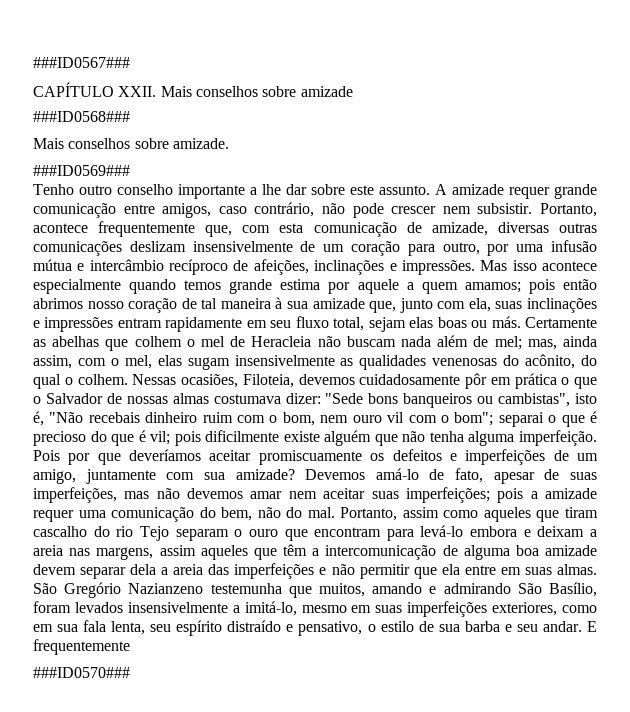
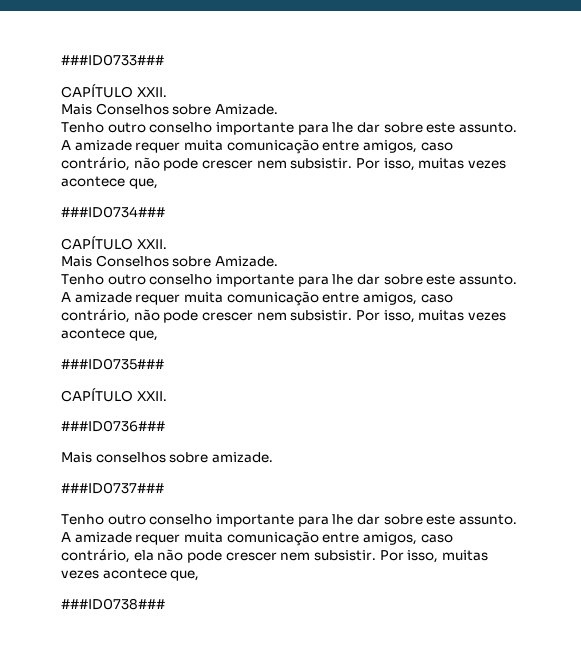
- ###ID0567###
- CAPÍTULO XXII. Mais conselhos sobre amizade
- ###ID0568###
+ ###ID0733###
+ CAPÍTULO XXII.
+ Mais Conselhos sobre Amizade.
+ Tenho outro conselho importante para lhe dar sobre este assunto. A amizade requer muita comunicação entre amigos, caso contrário, não pode crescer nem subsistir. Por isso, muitas vezes acontece que,
+ ###ID0734###
+ CAPÍTULO XXII.
+ Mais Conselhos sobre Amizade.
+ Tenho outro conselho importante para lhe dar sobre este assunto. A amizade requer muita comunicação entre amigos, caso contrário, não pode crescer nem subsistir. Por isso, muitas vezes acontece que,
+ ###ID0735###
+ CAPÍTULO XXII.
+ ###ID0736###
  Mais conselhos sobre amizade.
- ###ID0569###
- Tenho outro conselho importante a lhe dar sobre este assunto. A amizade requer grande comunicação entre amigos, caso contrário, não pode crescer nem subsistir. Portanto, acontece frequentemente que, com esta comunicação de amizade, diversas outras comunicações deslizam insensivelmente de um coração para outro, por uma infusão mútua e intercâmbio recíproco de afeições, inclinações e impressões. Mas isso acontece especialmente quando temos grande estima por aquele a quem amamos; pois então abrimos nosso coração de tal maneira à sua amizade que, junto com ela, suas inclinações e impressões entram rapidamente em seu fluxo total, sejam elas boas ou más. Certamente as abelhas que colhem o mel de Heracleia não buscam nada além de mel; mas, ainda assim, com o mel, elas sugam insensivelmente as qualidades venenosas do acônito, do qual o colhem. Nessas ocasiões, Filoteia, devemos cuidadosamente pôr em prática o que o Salvador de nossas almas costumava dizer: "Sede bons banqueiros ou cambistas", isto é, "Não recebais dinheiro ruim com o bom, nem ouro vil com o bom"; separai o que é precioso do que é vil; pois dificilmente existe alguém que não tenha alguma imperfeição. Pois por que deveríamos aceitar promiscuamente os defeitos e imperfeições de um amigo, juntamente com sua amizade? Devemos amá-lo de fato, apesar de suas imperfeições, mas não devemos amar nem aceitar suas imperfeições; pois a amizade requer uma comunicação do bem, não do mal. Portanto, assim como aqueles que tiram cascalho do rio Tejo separam o ouro que encontram para levá-lo embora e deixam a areia nas margens, assim aqueles que têm a intercomunicação de alguma boa amizade devem separar dela a areia das imperfeições e não permitir que ela entre em suas almas. São Gregório Nazianzeno testemunha que muitos, amando e admirando São Basílio, foram levados insensivelmente a imitá-lo, mesmo em suas imperfeições exteriores, como em sua fala lenta, seu espírito distraído e pensativo, o estilo de sua barba e seu andar. E frequentemente
- ###ID0570###
+ ###ID0737###
+ Tenho outro conselho importante para lhe dar sobre este assunto. A amizade requer muita comunicação entre amigos, caso contrário, ela não pode crescer nem subsistir. Por isso, muitas vezes acontece que,
+ ###ID0738###

